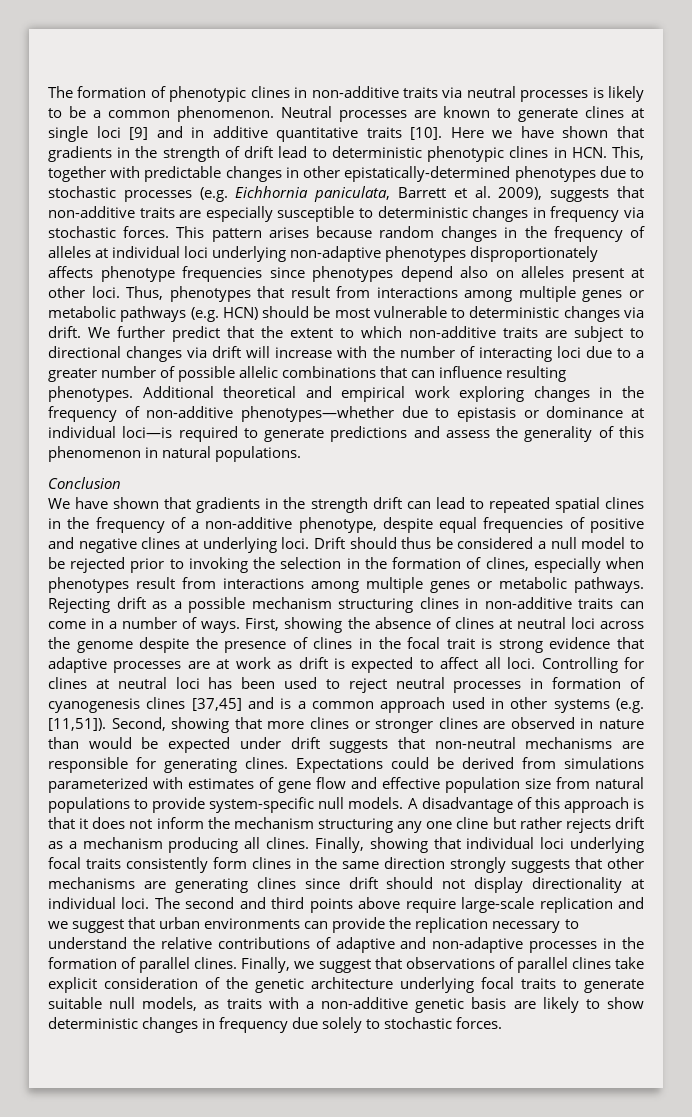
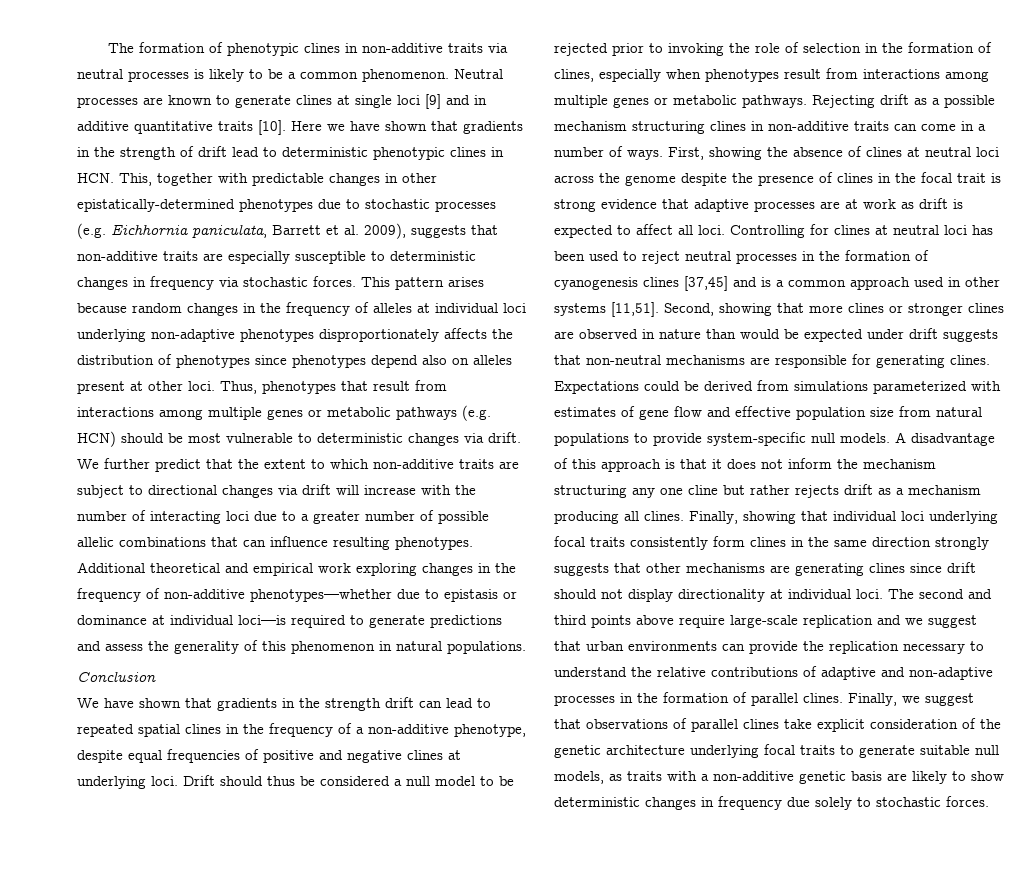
- This pattern arises because random changes in the frequency of alleles at individual loci underlying non-adaptive phenotypes disproportionately affects phenotype frequencies since phenotypes depend also on alleles present at other loci.
+ This pattern arises because random changes in the frequency of alleles at individual loci underlying non-adaptive phenotypes disproportionately affects the distribution of phenotypes since phenotypes depend also on alleles present at other loci.
- Drift should thus be considered a null model to be rejected prior to invoking the selection in the formation of clines, especially when phenotypes result from interactions among multiple genes or metabolic pathways.
+ Drift should thus be considered a null model to be rejected prior to invoking the role of selection in the formation of clines, especially when phenotypes result from interactions among multiple genes or metabolic pathways.
- Controlling for clines at neutral loci has been used to reject neutral processes in formation of cyanogenesis clines [37,45] and is a common approach used in other systems (e.g. [11,51]).
+ Controlling for clines at neutral loci has been used to reject neutral processes in the formation of cyanogenesis clines [37,45] and is a common approach used in other systems [11,51].

